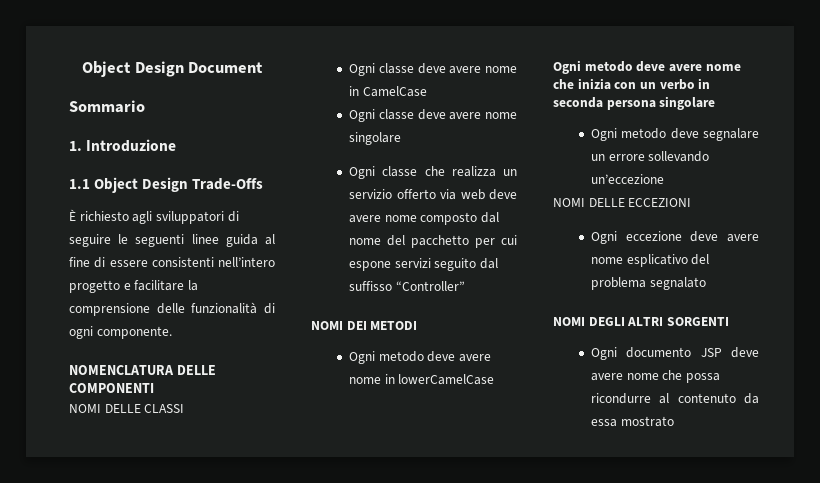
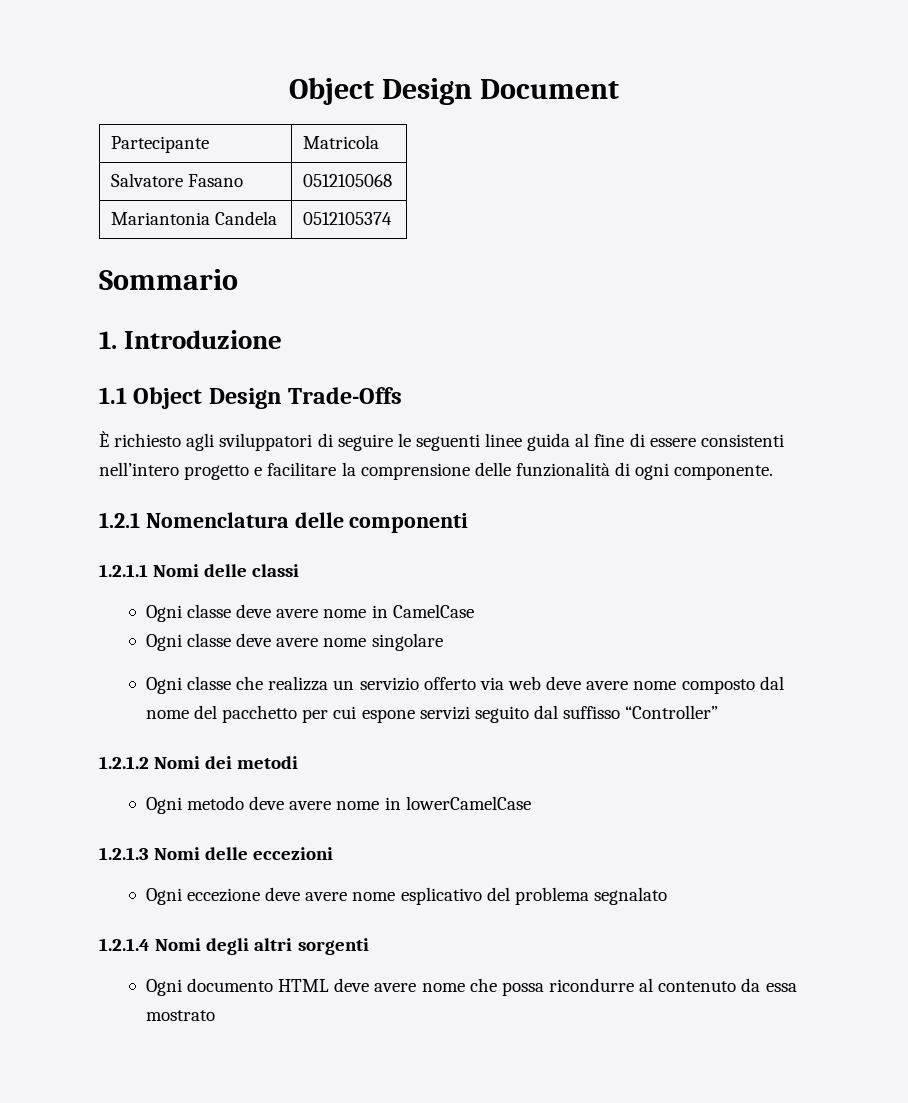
+ Partecipante | Matricola
+ Salvatore Fasano | 0512105068
+ Mariantonia Candela | 0512105374
- NOMENCLATURA DELLE COMPONENTI
- NOMI DELLE CLASSI
+ 1.2.1 Nomenclatura delle componenti
+ 1.2.1.1 Nomi delle classi
- NOMI DEI METODI
+ 1.2.1.2 Nomi dei metodi
- Ogni metodo deve avere nome che inizia con un verbo in seconda persona singolare
- Ogni metodo deve segnalare un errore sollevando un’eccezione
- NOMI DELLE ECCEZIONI
+ 1.2.1.3 Nomi delle eccezioni
- NOMI DEGLI ALTRI SORGENTI
+ 1.2.1.4 Nomi degli altri sorgenti
- Ogni documento JSP deve avere nome che possa ricondurre al contenuto da essa mostrato
+ Ogni documento HTML deve avere nome che possa ricondurre al contenuto da essa mostrato

